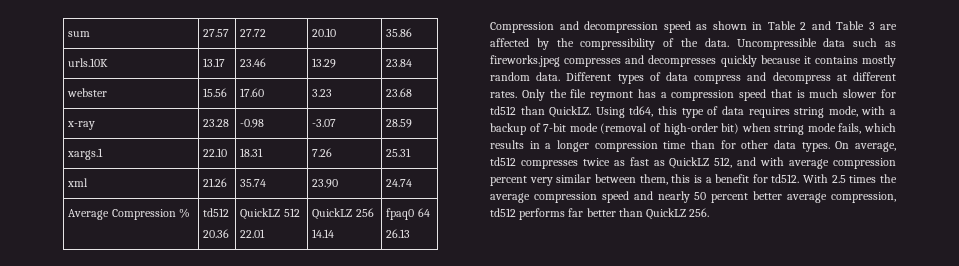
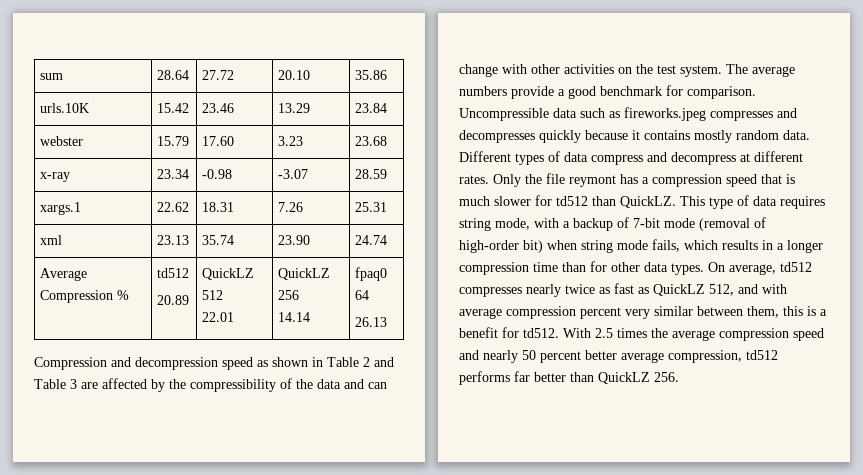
- sum | 27.57 | 27.72 | 20.10 | 35.86
+ sum | 28.64 | 27.72 | 20.10 | 35.86
- urls.10K | 13.17 | 23.46 | 13.29 | 23.84
+ urls.10K | 15.42 | 23.46 | 13.29 | 23.84
- webster | 15.56 | 17.60 | 3.23 | 23.68
+ webster | 15.79 | 17.60 | 3.23 | 23.68
- x-ray | 23.28 | -0.98 | -3.07 | 28.59
+ x-ray | 23.34 | -0.98 | -3.07 | 28.59
- xargs.1 | 22.10 | 18.31 | 7.26 | 25.31
+ xargs.1 | 22.62 | 18.31 | 7.26 | 25.31
- xml | 21.26 | 35.74 | 23.90 | 24.74
+ xml | 23.13 | 35.74 | 23.90 | 24.74
  Average Compression % | td512
- 20.36 | QuickLZ 512
+ 20.89 | QuickLZ 512
- Compression and decompression speed as shown in Table 2 and Table 3 are affected by the compressibility of the data.
+ Compression and decompression speed as shown in Table 2 and Table 3 are affected by the compressibility of the data and can change with other activities on the test system. The average numbers provide a good benchmark for comparison.
- Using td64, this type of data requires string mode, with a backup of 7-bit mode (removal of high-order bit) when string mode fails, which results in a longer compression time than for other data types.
+ This type of data requires string mode, with a backup of 7-bit mode (removal of high-order bit) when string mode fails, which results in a longer compression time than for other data types.
- On average, td512 compresses twice as fast as QuickLZ 512, and with average compression percent very similar between them, this is a benefit for td512.
+ On average, td512 compresses nearly twice as fast as QuickLZ 512, and with average compression percent very similar between them, this is a benefit for td512.

